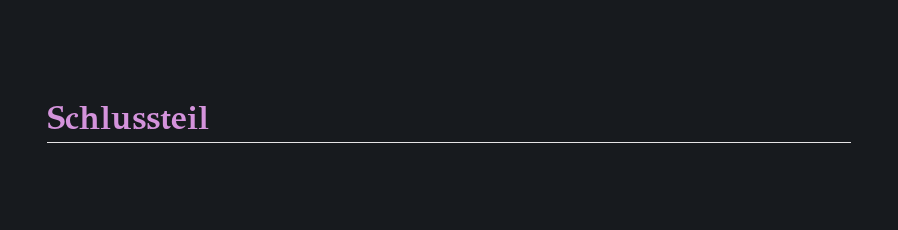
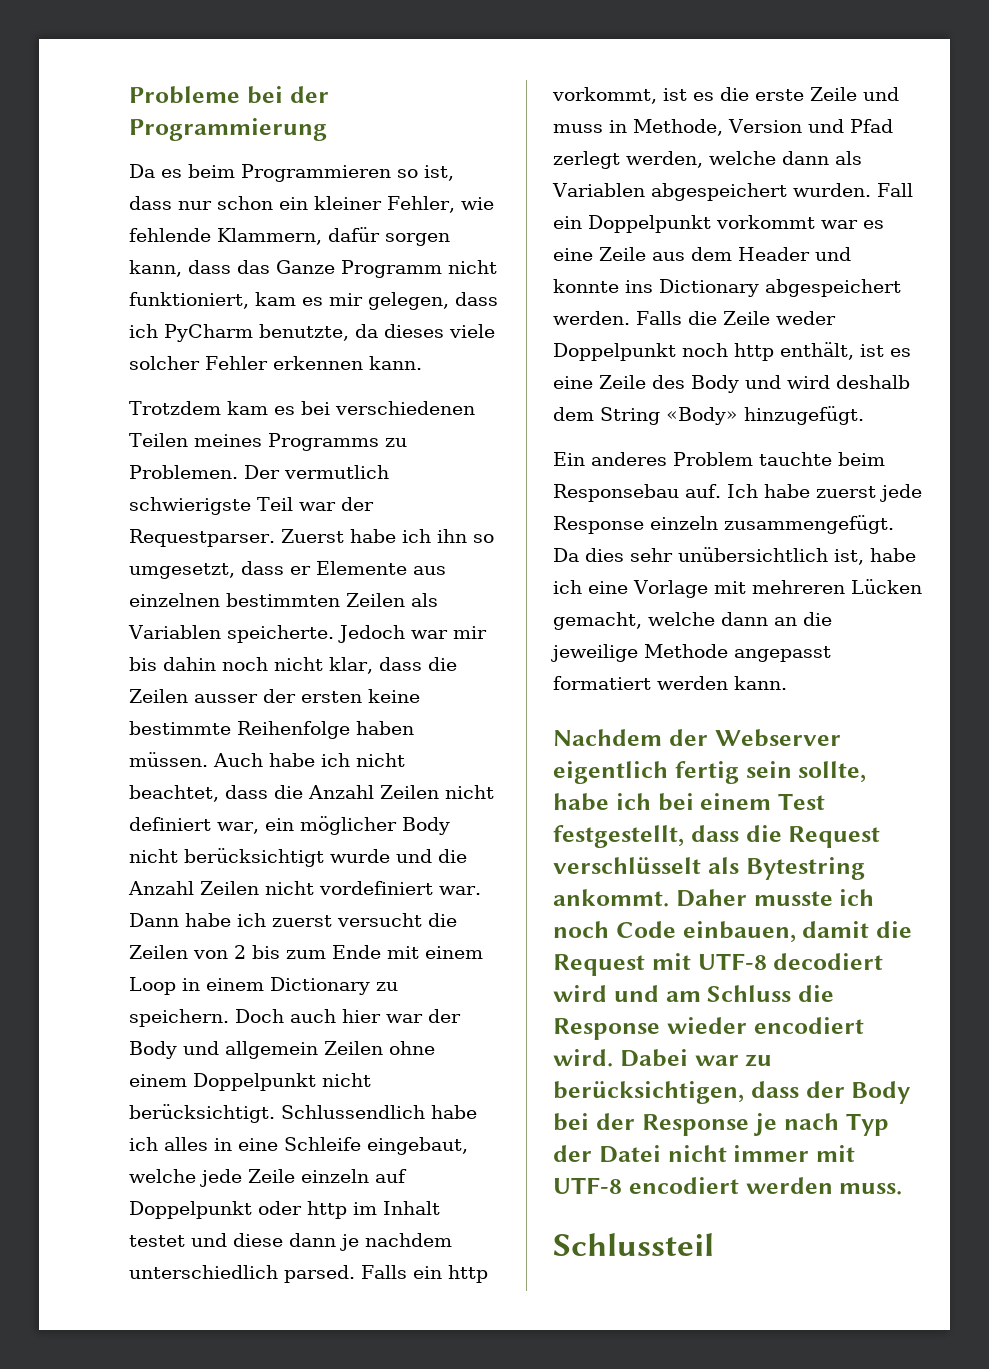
+ Probleme bei der Programmierung
+ Da es beim Programmieren so ist, dass nur schon ein kleiner Fehler, wie fehlende Klammern, dafür sorgen kann, dass das Ganze Programm nicht funktioniert, kam es mir gelegen, dass ich PyCharm benutzte, da dieses viele solcher Fehler erkennen kann.
+ Trotzdem kam es bei verschiedenen Teilen meines Programms zu Problemen. Der vermutlich schwierigste Teil war der Requestparser. Zuerst habe ich ihn so umgesetzt, dass er Elemente aus einzelnen bestimmten Zeilen als Variablen speicherte. Jedoch war mir bis dahin noch nicht klar, dass die Zeilen ausser der ersten keine bestimmte Reihenfolge haben müssen. Auch habe ich nicht beachtet, dass die Anzahl Zeilen nicht definiert war, ein möglicher Body nicht berücksichtigt wurde und die Anzahl Zeilen nicht vordefiniert war. Dann habe ich zuerst versucht die Zeilen von 2 bis zum Ende mit einem Loop in einem Dictionary zu speichern. Doch auch hier war der Body und allgemein Zeilen ohne einem Doppelpunkt nicht berücksichtigt. Schlussendlich habe ich alles in eine Schleife eingebaut, welche jede Zeile einzeln auf Doppelpunkt oder http im Inhalt testet und diese dann je nachdem unterschiedlich parsed. Falls ein http vorkommt, ist es die erste Zeile und muss in Methode, Version und Pfad zerlegt werden, welche dann als Variablen abgespeichert wurden. Fall ein Doppelpunkt vorkommt war es eine Zeile aus dem Header und konnte ins Dictionary abgespeichert werden. Falls die Zeile weder Doppelpunkt noch http enthält, ist es eine Zeile des Body und wird deshalb dem String «Body» hinzugefügt.
+ Ein anderes Problem tauchte beim Responsebau auf. Ich habe zuerst jede Response einzeln zusammengefügt. Da dies sehr unübersichtlich ist, habe ich eine Vorlage mit mehreren Lücken gemacht, welche dann an die jeweilige Methode angepasst formatiert werden kann.
+ Nachdem der Webserver eigentlich fertig sein sollte, habe ich bei einem Test festgestellt, dass die Request verschlüsselt als Bytestring ankommt. Daher musste ich noch Code einbauen, damit die Request mit UTF-8 decodiert wird und am Schluss die Response wieder encodiert wird. Dabei war zu berücksichtigen, dass der Body bei der Response je nach Typ der Datei nicht immer mit UTF-8 encodiert werden muss.

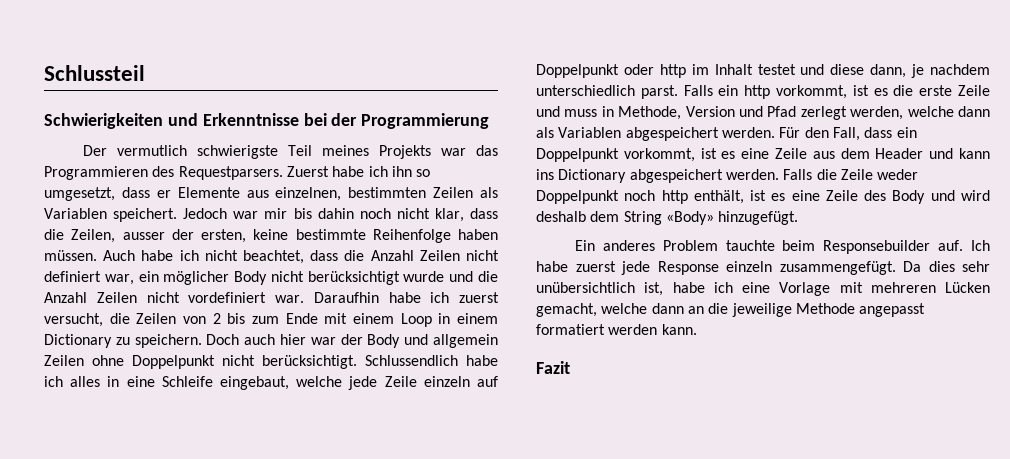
- Probleme bei der Programmierung
+ Schlussteil
+ Schwierigkeiten und Erkenntnisse bei der Programmierung
- Da es beim Programmieren so ist, dass nur schon ein kleiner Fehler, wie fehlende Klammern, dafür sorgen kann, dass das Ganze Programm nicht funktioniert, kam es mir gelegen, dass ich PyCharm benutzte, da dieses viele solcher Fehler erkennen kann.
- Trotzdem kam es bei verschiedenen Teilen meines Programms zu Problemen. Der vermutlich schwierigste Teil war der Requestparser.
+ Der vermutlich schwierigste Teil meines Projekts war das Programmieren des Requestparsers.
- Zuerst habe ich ihn so umgesetzt, dass er Elemente aus einzelnen bestimmten Zeilen als Variablen speicherte.
+ Zuerst habe ich ihn so umgesetzt, dass er Elemente aus einzelnen, bestimmten Zeilen als Variablen speichert.
- Jedoch war mir bis dahin noch nicht klar, dass die Zeilen ausser der ersten keine bestimmte Reihenfolge haben müssen.
+ Jedoch war mir bis dahin noch nicht klar, dass die Zeilen, ausser der ersten, keine bestimmte Reihenfolge haben müssen.
- Dann habe ich zuerst versucht die Zeilen von 2 bis zum Ende mit einem Loop in einem Dictionary zu speichern.
+ Daraufhin habe ich zuerst versucht, die Zeilen von 2 bis zum Ende mit einem Loop in einem Dictionary zu speichern.
- Doch auch hier war der Body und allgemein Zeilen ohne einem Doppelpunkt nicht berücksichtigt.
+ Doch auch hier war der Body und allgemein Zeilen ohne Doppelpunkt nicht berücksichtigt.
- Schlussendlich habe ich alles in eine Schleife eingebaut, welche jede Zeile einzeln auf Doppelpunkt oder http im Inhalt testet und diese dann je nachdem unterschiedlich parsed.
+ Schlussendlich habe ich alles in eine Schleife eingebaut, welche jede Zeile einzeln auf Doppelpunkt oder http im Inhalt testet und diese dann, je nachdem unterschiedlich parst.
- Falls ein http vorkommt, ist es die erste Zeile und muss in Methode, Version und Pfad zerlegt werden, welche dann als Variablen abgespeichert wurden. Fall ein Doppelpunkt vorkommt war es eine Zeile aus dem Header und konnte ins Dictionary abgespeichert werden.
+ Falls ein http vorkommt, ist es die erste Zeile und muss in Methode, Version und Pfad zerlegt werden, welche dann als Variablen abgespeichert werden. Für den Fall, dass ein Doppelpunkt vorkommt, ist es eine Zeile aus dem Header und kann ins Dictionary abgespeichert werden.
- Ein anderes Problem tauchte beim Responsebau auf.
+ Ein anderes Problem tauchte beim Responsebuilder auf.
- Nachdem der Webserver eigentlich fertig sein sollte, habe ich bei einem Test festgestellt, dass die Request verschlüsselt als Bytestring ankommt. Daher musste ich noch Code einbauen, damit die Request mit UTF-8 decodiert wird und am Schluss die Response wieder encodiert wird. Dabei war zu berücksichtigen, dass der Body bei der Response je nach Typ der Datei nicht immer mit UTF-8 encodiert werden muss.
- Schlussteil
+ Fazit

